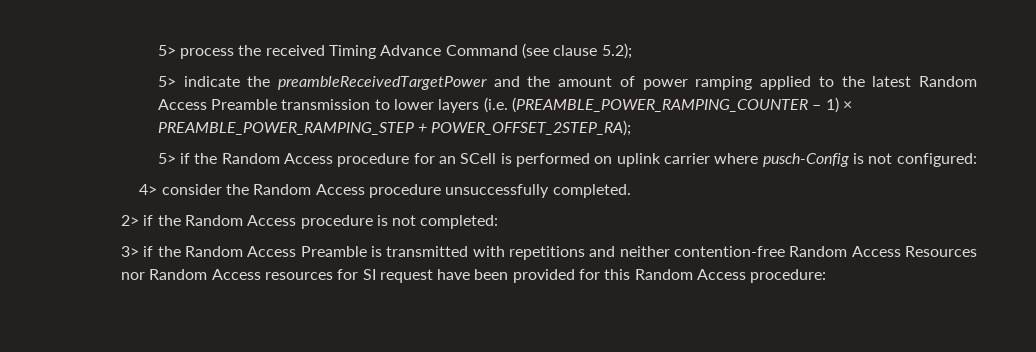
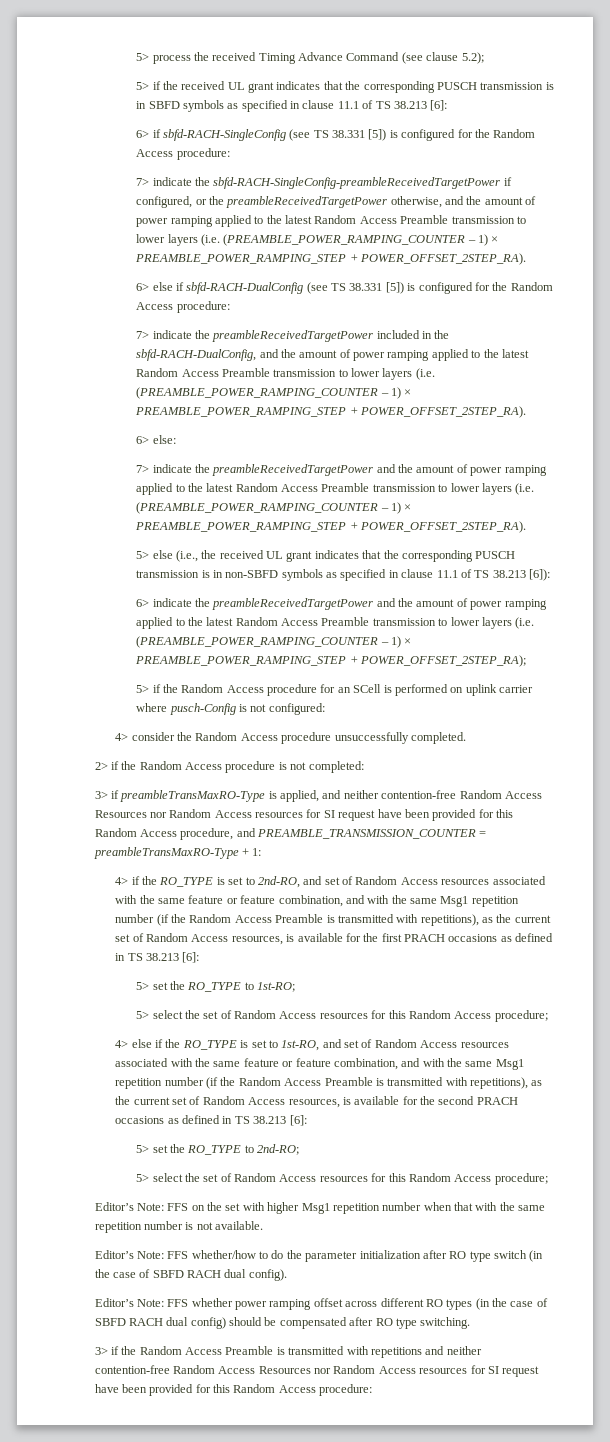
- 5> indicate the preambleReceivedTargetPower and the amount of power ramping applied to the latest Random Access Preamble transmission to lower layers (i.e. (PREAMBLE_POWER_RAMPING_COUNTER – 1) × PREAMBLE_POWER_RAMPING_STEP + POWER_OFFSET_2STEP_RA);
+ 5> if the received UL grant indicates that the corresponding PUSCH transmission is in SBFD symbols as specified in clause 11.1 of TS 38.213 [6]:
+ 6> if sbfd-RACH-SingleConfig (see TS 38.331 [5]) is configured for the Random Access procedure:
+ 7> indicate the sbfd-RACH-SingleConfig-preambleReceivedTargetPower if configured, or the preambleReceivedTargetPower otherwise, and the amount of power ramping applied to the latest Random Access Preamble transmission to lower layers (i.e. (PREAMBLE_POWER_RAMPING_COUNTER – 1) × PREAMBLE_POWER_RAMPING_STEP + POWER_OFFSET_2STEP_RA).
+ 6> else if sbfd-RACH-DualConfig (see TS 38.331 [5]) is configured for the Random Access procedure:
+ 7> indicate the preambleReceivedTargetPower included in the sbfd-RACH-DualConfig, and the amount of power ramping applied to the latest Random Access Preamble transmission to lower layers (i.e. (PREAMBLE_POWER_RAMPING_COUNTER – 1) × PREAMBLE_POWER_RAMPING_STEP + POWER_OFFSET_2STEP_RA).
+ 6> else:
+ 7> indicate the preambleReceivedTargetPower and the amount of power ramping applied to the latest Random Access Preamble transmission to lower layers (i.e. (PREAMBLE_POWER_RAMPING_COUNTER – 1) × PREAMBLE_POWER_RAMPING_STEP + POWER_OFFSET_2STEP_RA).
+ 5> else (i.e., the received UL grant indicates that the corresponding PUSCH transmission is in non-SBFD symbols as specified in clause 11.1 of TS 38.213 [6]):
+ 6> indicate the preambleReceivedTargetPower and the amount of power ramping applied to the latest Random Access Preamble transmission to lower layers (i.e. (PREAMBLE_POWER_RAMPING_COUNTER – 1) × PREAMBLE_POWER_RAMPING_STEP + POWER_OFFSET_2STEP_RA);
+ 3> if preambleTransMaxRO-Type is applied, and neither contention-free Random Access Resources nor Random Access resources for SI request have been provided for this Random Access procedure, and PREAMBLE_TRANSMISSION_COUNTER = preambleTransMaxRO-Type + 1:
+ 4> if the RO_TYPE is set to 2nd-RO, and set of Random Access resources associated with the same feature or feature combination, and with the same Msg1 repetition number (if the Random Access Preamble is transmitted with repetitions), as the current set of Random Access resources, is available for the first PRACH occasions as defined in TS 38.213 [6]:
+ 5> set the RO_TYPE to 1st-RO;
+ 5> select the set of Random Access resources for this Random Access procedure;
+ 4> else if the RO_TYPE is set to 1st-RO, and set of Random Access resources associated with the same feature or feature combination, and with the same Msg1 repetition number (if the Random Access Preamble is transmitted with repetitions), as the current set of Random Access resources, is available for the second PRACH occasions as defined in TS 38.213 [6]:
+ 5> set the RO_TYPE to 2nd-RO;
+ 5> select the set of Random Access resources for this Random Access procedure;
+ Editor’s Note: FFS on the set with higher Msg1 repetition number when that with the same repetition number is not available.
+ Editor’s Note: FFS whether/how to do the parameter initialization after RO type switch (in the case of SBFD RACH dual config).
+ Editor’s Note: FFS whether power ramping offset across different RO types (in the case of SBFD RACH dual config) should be compensated after RO type switching.

